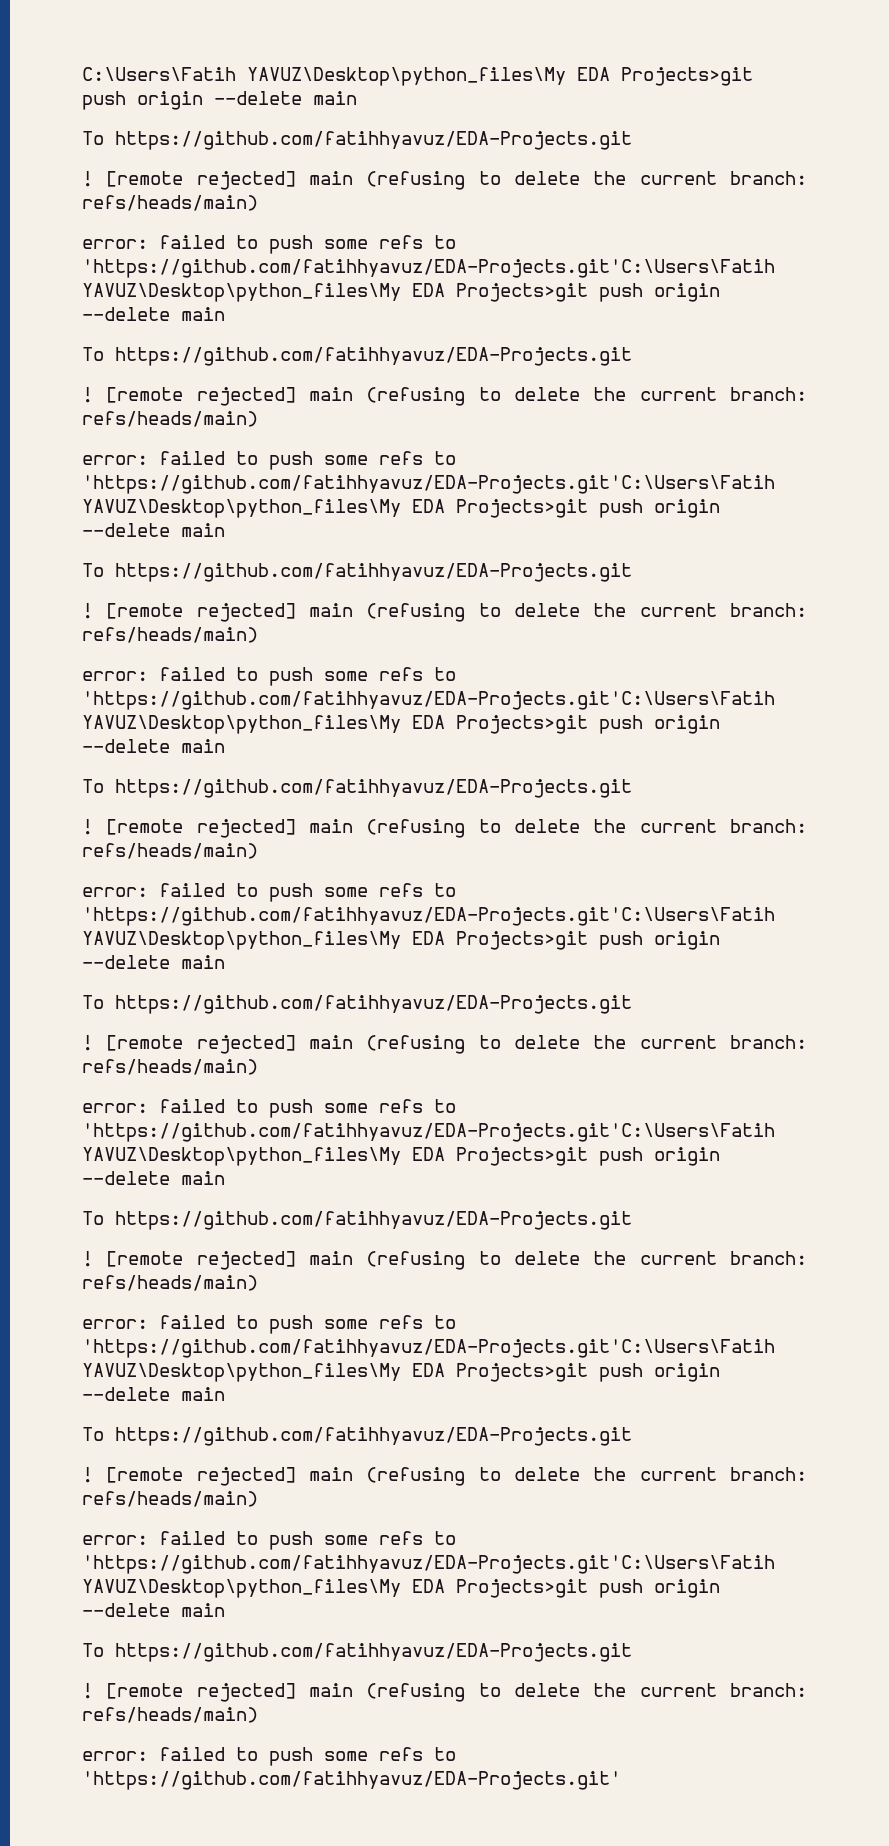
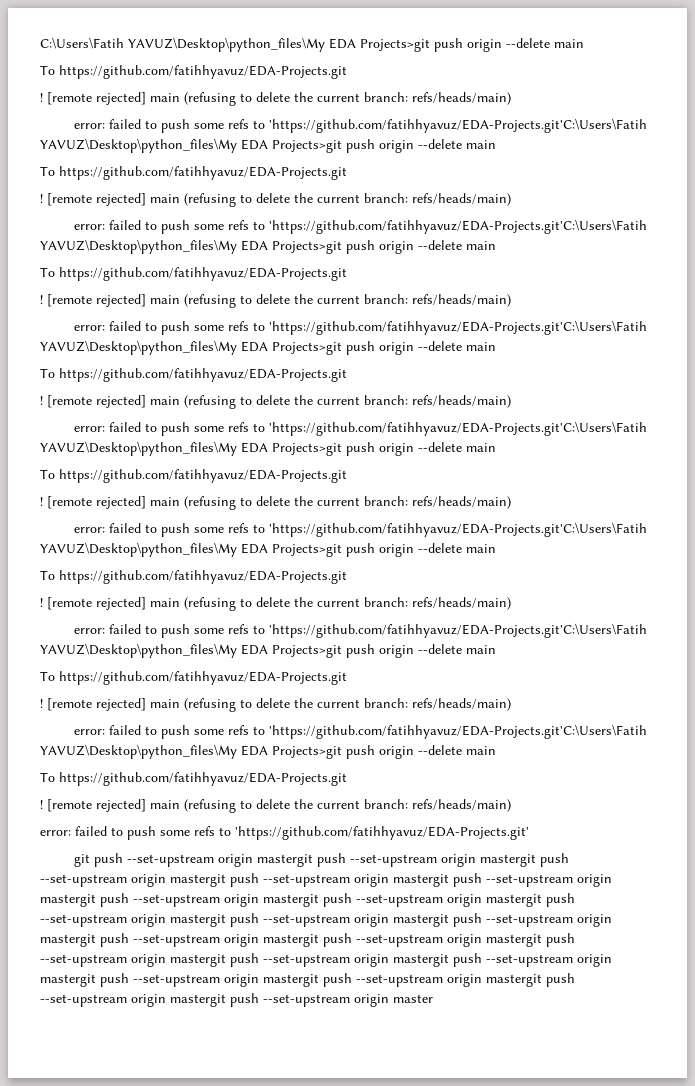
+ git push --set-upstream origin mastergit push --set-upstream origin mastergit push --set-upstream origin mastergit push --set-upstream origin mastergit push --set-upstream origin mastergit push --set-upstream origin mastergit push --set-upstream origin mastergit push --set-upstream origin mastergit push --set-upstream origin mastergit push --set-upstream origin mastergit push --set-upstream origin mastergit push --set-upstream origin mastergit push --set-upstream origin mastergit push --set-upstream origin mastergit push --set-upstream origin mastergit push --set-upstream origin mastergit push --set-upstream origin mastergit push --set-upstream origin mastergit push --set-upstream origin master

